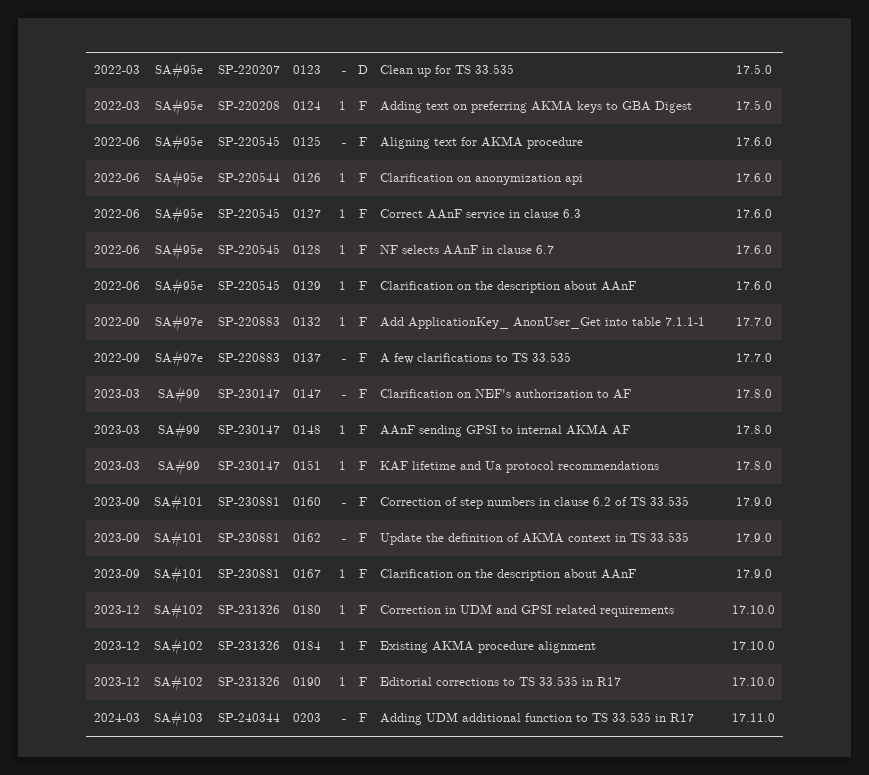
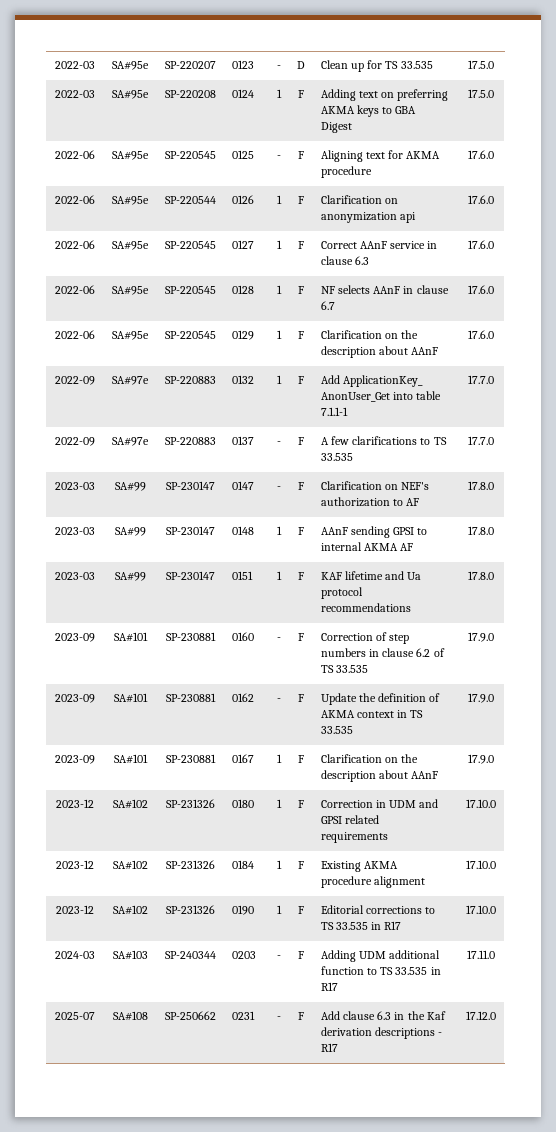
+ 2025-07 | SA#108 | SP-250662 | 0231 | - | F | Add clause 6.3 in the Kaf derivation descriptions - R17 | 17.12.0

